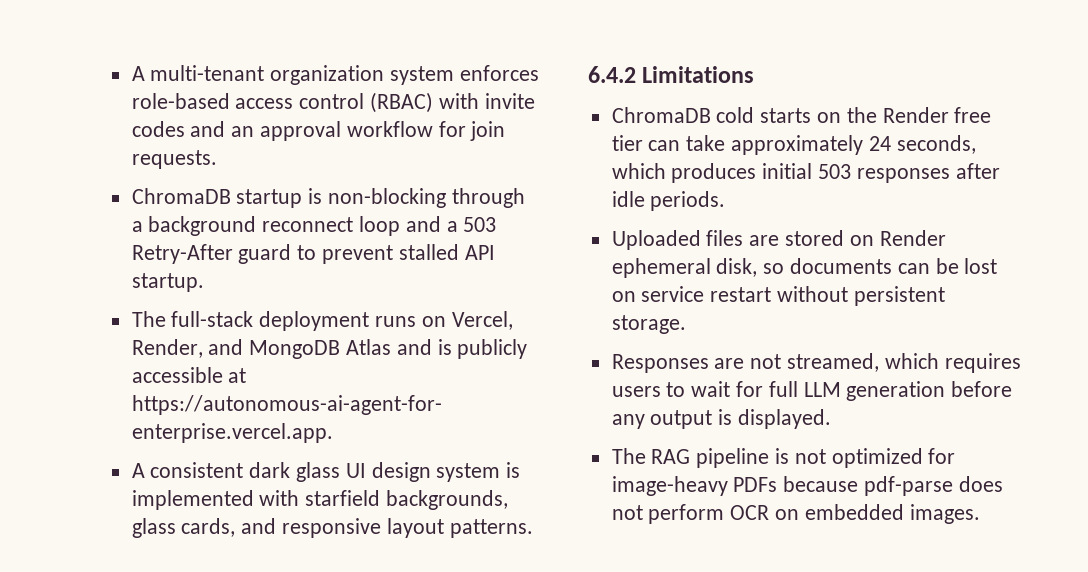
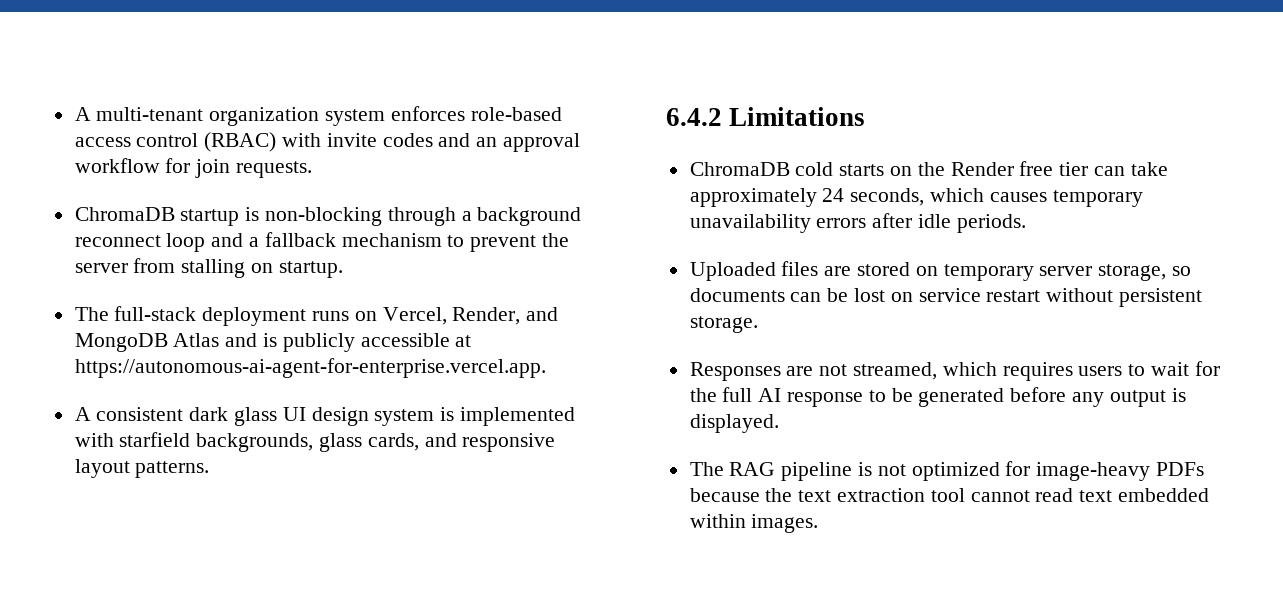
- ChromaDB startup is non-blocking through a background reconnect loop and a 503 Retry-After guard to prevent stalled API startup.
+ ChromaDB startup is non-blocking through a background reconnect loop and a fallback mechanism to prevent the server from stalling on startup.
- ChromaDB cold starts on the Render free tier can take approximately 24 seconds, which produces initial 503 responses after idle periods.
+ ChromaDB cold starts on the Render free tier can take approximately 24 seconds, which causes temporary unavailability errors after idle periods.
- Uploaded files are stored on Render ephemeral disk, so documents can be lost on service restart without persistent storage.
+ Uploaded files are stored on temporary server storage, so documents can be lost on service restart without persistent storage.
- Responses are not streamed, which requires users to wait for full LLM generation before any output is displayed.
+ Responses are not streamed, which requires users to wait for the full AI response to be generated before any output is displayed.
- The RAG pipeline is not optimized for image-heavy PDFs because pdf-parse does not perform OCR on embedded images.
+ The RAG pipeline is not optimized for image-heavy PDFs because the text extraction tool cannot read text embedded within images.

